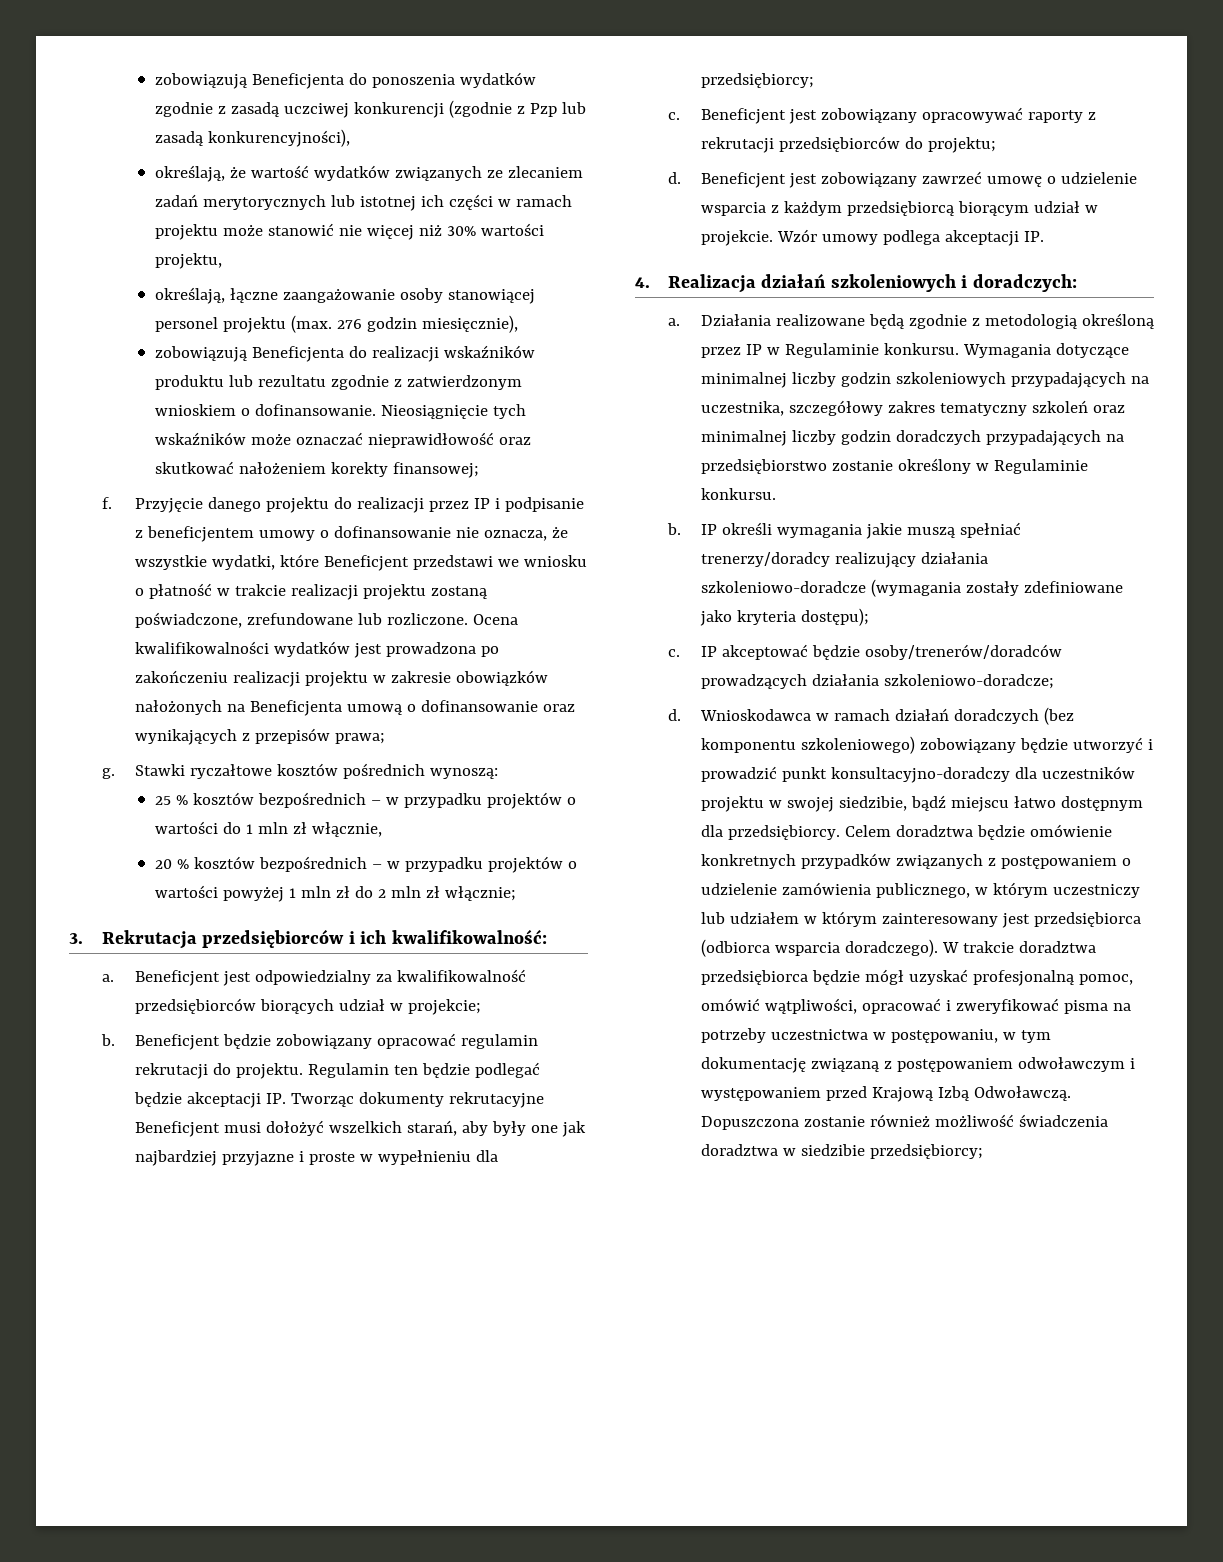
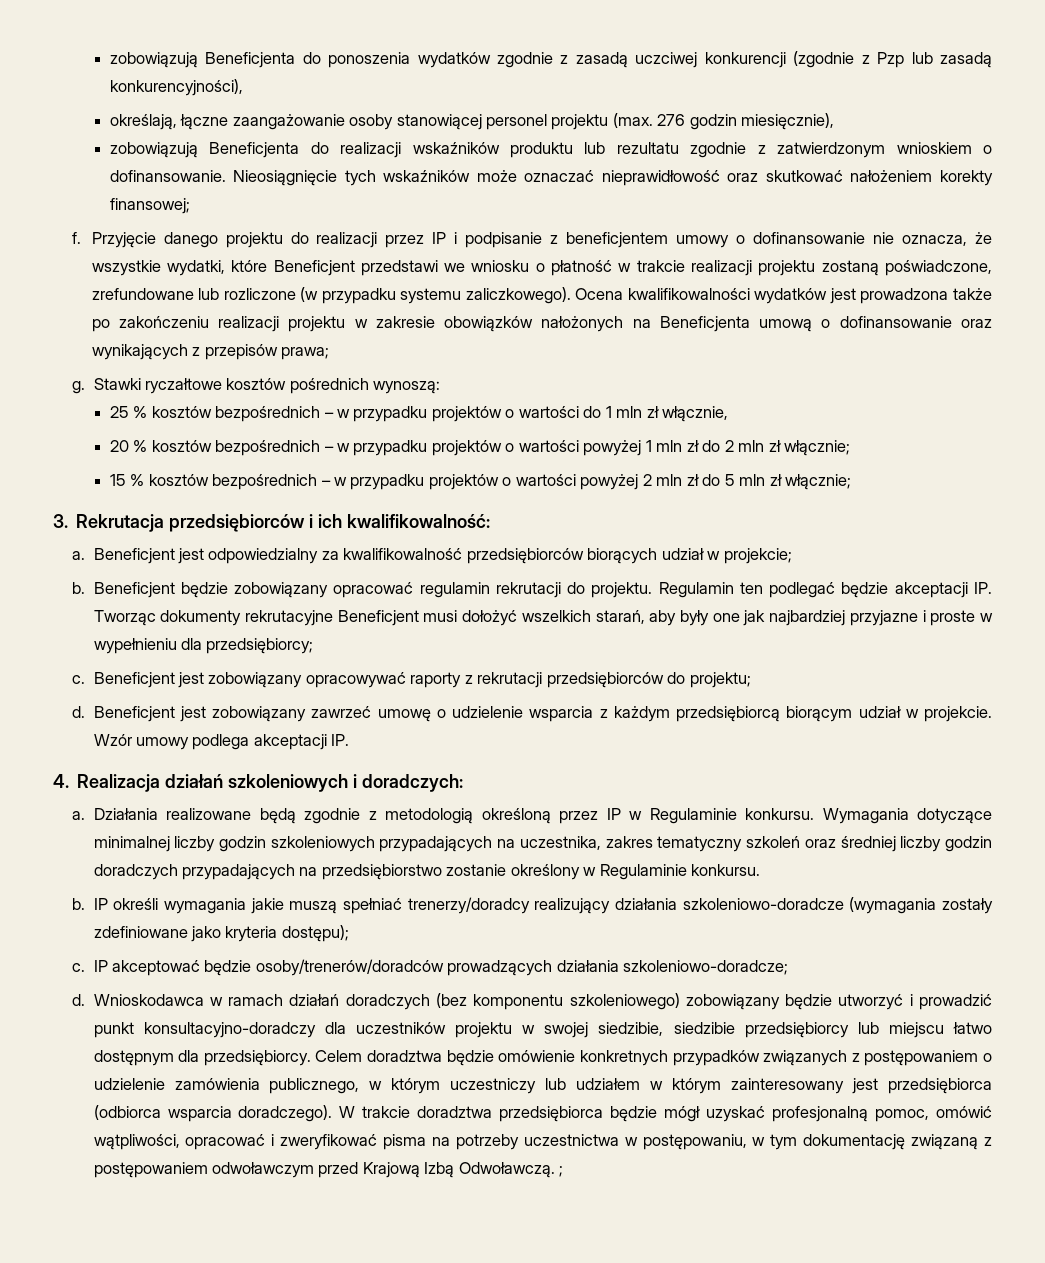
- określają, że wartość wydatków związanych ze zlecaniem zadań merytorycznych lub istotnej ich części w ramach projektu może stanowić nie więcej niż 30% wartości projektu,
- Przyjęcie danego projektu do realizacji przez IP i podpisanie z beneficjentem umowy o dofinansowanie nie oznacza, że wszystkie wydatki, które Beneficjent przedstawi we wniosku o płatność w trakcie realizacji projektu zostaną poświadczone, zrefundowane lub rozliczone.
+ Przyjęcie danego projektu do realizacji przez IP i podpisanie z beneficjentem umowy o dofinansowanie nie oznacza, że wszystkie wydatki, które Beneficjent przedstawi we wniosku o płatność w trakcie realizacji projektu zostaną poświadczone, zrefundowane lub rozliczone (w przypadku systemu zaliczkowego).
- Ocena kwalifikowalności wydatków jest prowadzona po zakończeniu realizacji projektu w zakresie obowiązków nałożonych na Beneficjenta umową o dofinansowanie oraz wynikających z przepisów prawa;
+ Ocena kwalifikowalności wydatków jest prowadzona także po zakończeniu realizacji projektu w zakresie obowiązków nałożonych na Beneficjenta umową o dofinansowanie oraz wynikających z przepisów prawa;
+ 15 % kosztów bezpośrednich – w przypadku projektów o wartości powyżej 2 mln zł do 5 mln zł włącznie;
- Regulamin ten będzie podlegać będzie akceptacji IP. Tworząc dokumenty rekrutacyjne Beneficjent musi dołożyć wszelkich starań, aby były one jak najbardziej przyjazne i proste w wypełnieniu dla przedsiębiorcy;
+ Regulamin ten podlegać będzie akceptacji IP. Tworząc dokumenty rekrutacyjne Beneficjent musi dołożyć wszelkich starań, aby były one jak najbardziej przyjazne i proste w wypełnieniu dla przedsiębiorcy;
- Wymagania dotyczące minimalnej liczby godzin szkoleniowych przypadających na uczestnika, szczegółowy zakres tematyczny szkoleń oraz minimalnej liczby godzin doradczych przypadających na przedsiębiorstwo zostanie określony w Regulaminie konkursu.
+ Wymagania dotyczące minimalnej liczby godzin szkoleniowych przypadających na uczestnika, zakres tematyczny szkoleń oraz średniej liczby godzin doradczych przypadających na przedsiębiorstwo zostanie określony w Regulaminie konkursu.
- Wnioskodawca w ramach działań doradczych (bez komponentu szkoleniowego) zobowiązany będzie utworzyć i prowadzić punkt konsultacyjno-doradczy dla uczestników projektu w swojej siedzibie, bądź miejscu łatwo dostępnym dla przedsiębiorcy.
+ Wnioskodawca w ramach działań doradczych (bez komponentu szkoleniowego) zobowiązany będzie utworzyć i prowadzić punkt konsultacyjno-doradczy dla uczestników projektu w swojej siedzibie, siedzibie przedsiębiorcy lub miejscu łatwo dostępnym dla przedsiębiorcy.
- W trakcie doradztwa przedsiębiorca będzie mógł uzyskać profesjonalną pomoc, omówić wątpliwości, opracować i zweryfikować pisma na potrzeby uczestnictwa w postępowaniu, w tym dokumentację związaną z postępowaniem odwoławczym i występowaniem przed Krajową Izbą Odwoławczą. Dopuszczona zostanie również możliwość świadczenia doradztwa w siedzibie przedsiębiorcy;
+ W trakcie doradztwa przedsiębiorca będzie mógł uzyskać profesjonalną pomoc, omówić wątpliwości, opracować i zweryfikować pisma na potrzeby uczestnictwa w postępowaniu, w tym dokumentację związaną z postępowaniem odwoławczym przed Krajową Izbą Odwoławczą. ;

